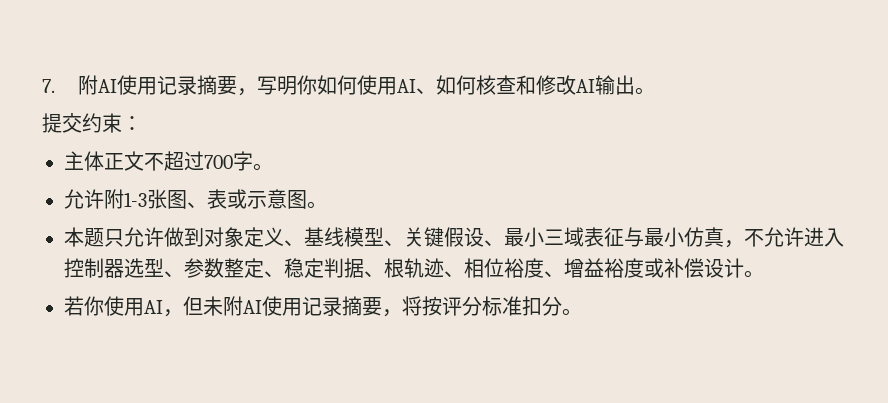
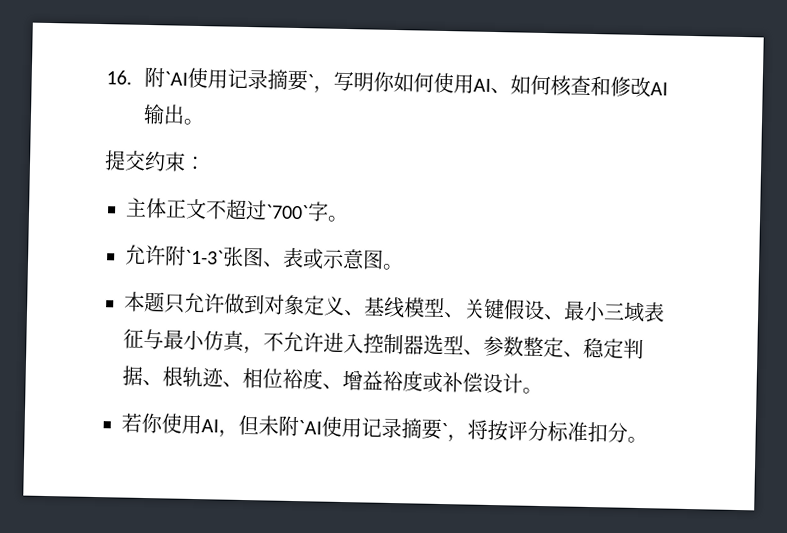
- 7.附AI使用记录摘要，写明你如何使用AI、如何核查和修改AI输出。
+ 16.附`AI使用记录摘要`，写明你如何使用AI、如何核查和修改AI输出。
- 主体正文不超过700字。
+ 主体正文不超过`700`字。
- 允许附1-3张图、表或示意图。
+ 允许附`1-3`张图、表或示意图。
- 若你使用AI，但未附AI使用记录摘要，将按评分标准扣分。
+ 若你使用AI，但未附`AI使用记录摘要`，将按评分标准扣分。

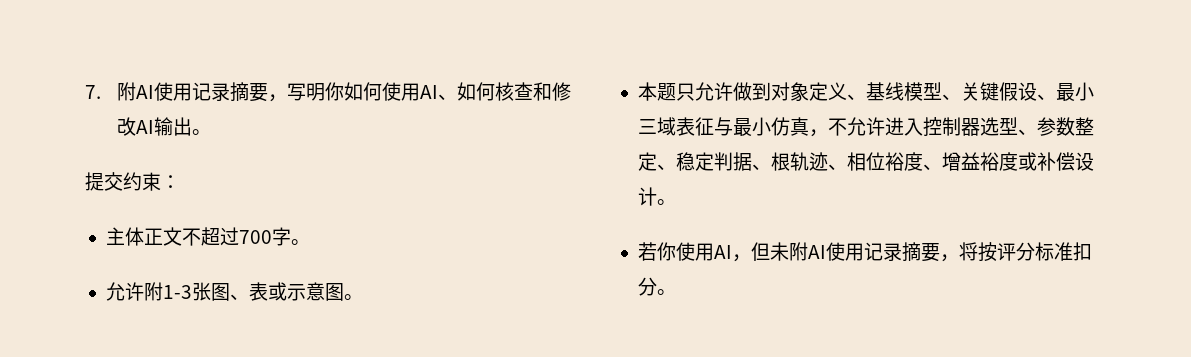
- 16.附`AI使用记录摘要`，写明你如何使用AI、如何核查和修改AI输出。
+ 7.附AI使用记录摘要，写明你如何使用AI、如何核查和修改AI输出。
- 主体正文不超过`700`字。
+ 主体正文不超过700字。
- 允许附`1-3`张图、表或示意图。
+ 允许附1-3张图、表或示意图。
- 若你使用AI，但未附`AI使用记录摘要`，将按评分标准扣分。
+ 若你使用AI，但未附AI使用记录摘要，将按评分标准扣分。

